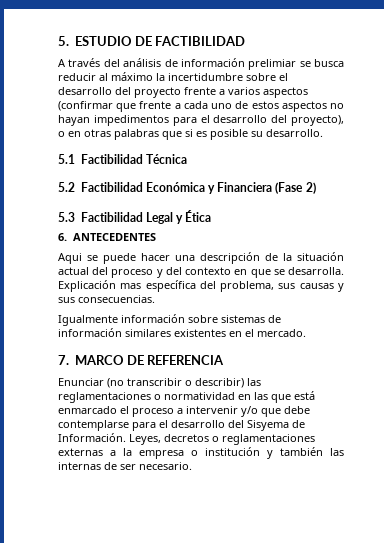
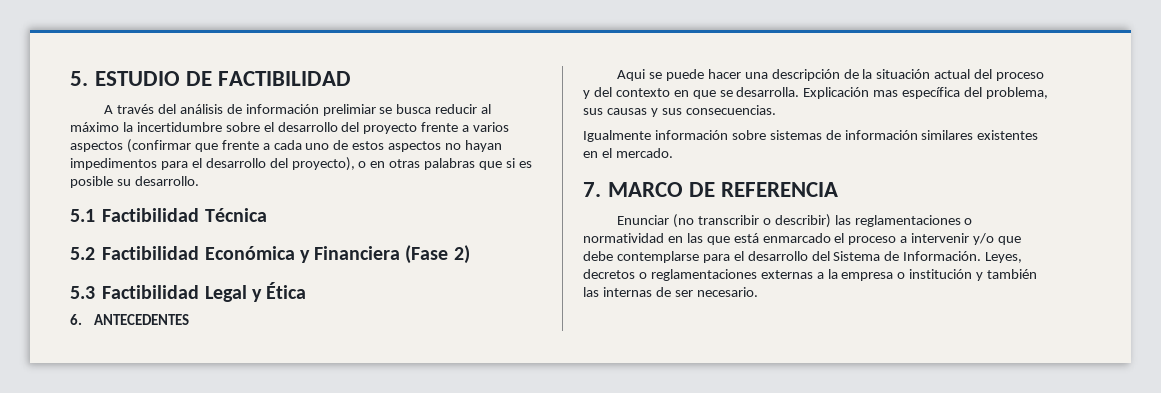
- Enunciar (no transcribir o describir) las reglamentaciones o normatividad en las que está enmarcado el proceso a intervenir y/o que debe contemplarse para el desarrollo del Sisyema de Información.
+ Enunciar (no transcribir o describir) las reglamentaciones o normatividad en las que está enmarcado el proceso a intervenir y/o que debe contemplarse para el desarrollo del Sistema de Información.

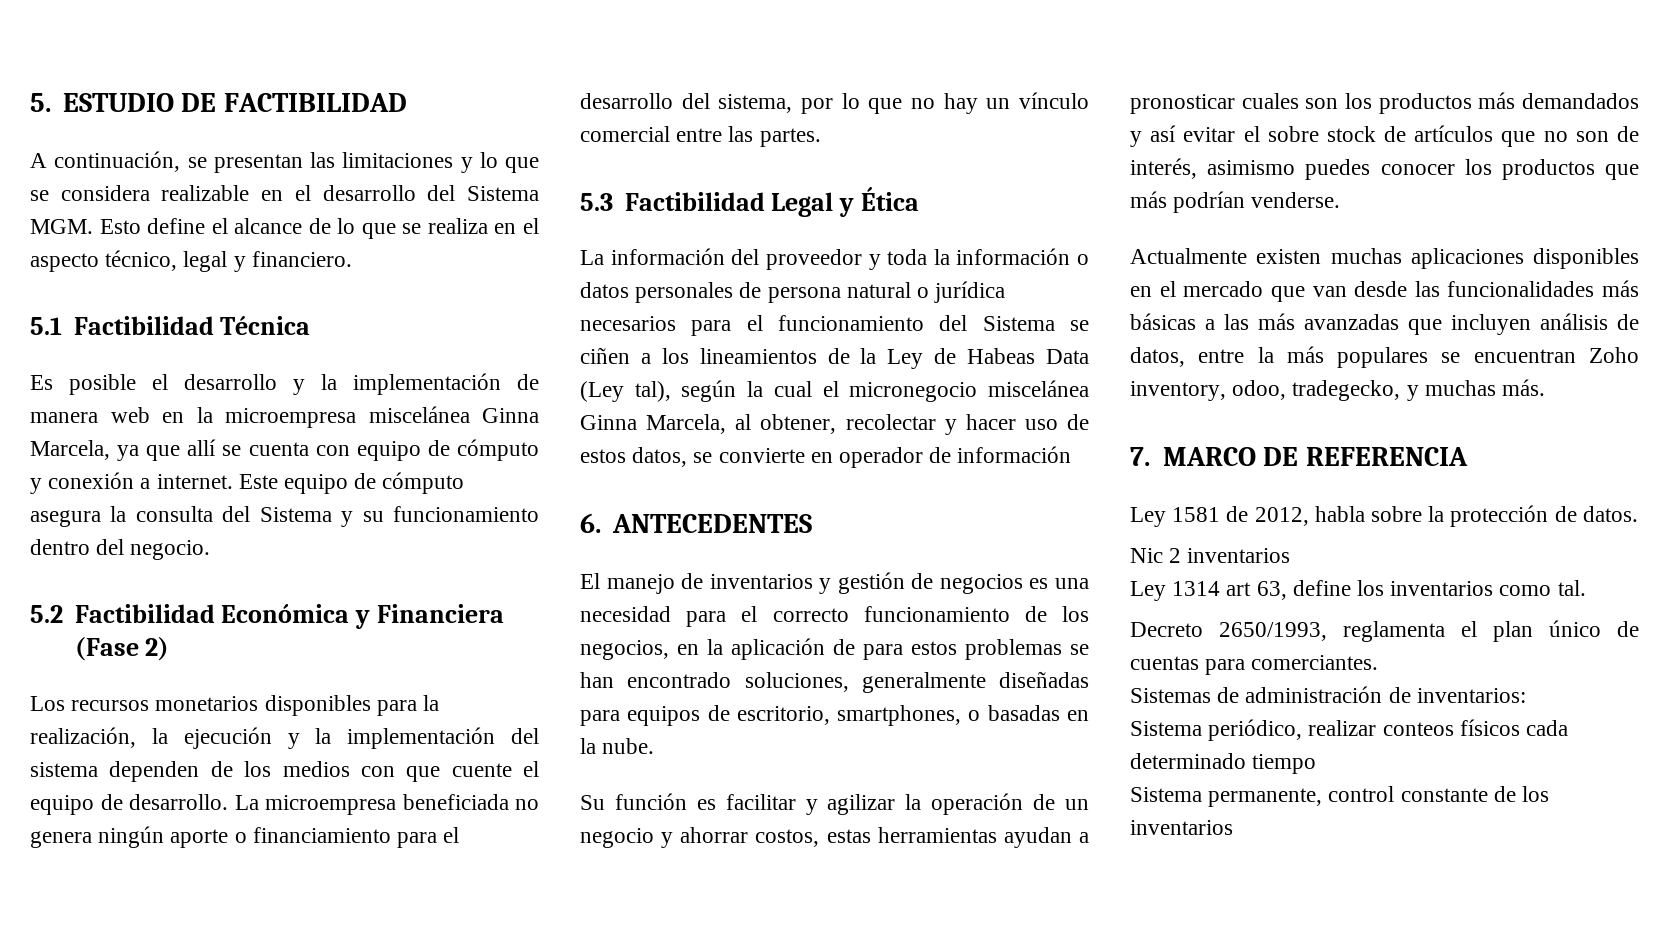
- A través del análisis de información prelimiar se busca reducir al máximo la incertidumbre sobre el desarrollo del proyecto frente a varios aspectos (confirmar que frente a cada uno de estos aspectos no hayan impedimentos para el desarrollo del proyecto), o en otras palabras que si es posible su desarrollo.
+ A continuación, se presentan las limitaciones y lo que se considera realizable en el desarrollo del Sistema MGM. Esto define el alcance de lo que se realiza en el aspecto técnico, legal y financiero.
  5.1 Factibilidad Técnica
+ Es posible el desarrollo y la implementación de manera web en la microempresa miscelánea Ginna Marcela, ya que allí se cuenta con equipo de cómputo y conexión a internet. Este equipo de cómputo asegura la consulta del Sistema y su funcionamiento dentro del negocio.
+ Los recursos monetarios disponibles para la realización, la ejecución y la implementación del sistema dependen de los medios con que cuente el equipo de desarrollo. La microempresa beneficiada no genera ningún aporte o financiamiento para el desarrollo del sistema, por lo que no hay un vínculo comercial entre las partes.
+ La información del proveedor y toda la información o datos personales de persona natural o jurídica necesarios para el funcionamiento del Sistema se ciñen a los lineamientos de la Ley de Habeas Data (Ley tal), según la cual el micronegocio miscelánea Ginna Marcela, al obtener, recolectar y hacer uso de estos datos, se convierte en operador de información
  6. ANTECEDENTES
- Aqui se puede hacer una descripción de la situación actual del proceso y del contexto en que se desarrolla. Explicación mas específica del problema, sus causas y sus consecuencias.
- Igualmente información sobre sistemas de información similares existentes en el mercado.
+ El manejo de inventarios y gestión de negocios es una necesidad para el correcto funcionamiento de los negocios, en la aplicación de para estos problemas se han encontrado soluciones, generalmente diseñadas para equipos de escritorio, smartphones, o basadas en la nube.
+ Su función es facilitar y agilizar la operación de un negocio y ahorrar costos, estas herramientas ayudan a pronosticar cuales son los productos más demandados y así evitar el sobre stock de artículos que no son de interés, asimismo puedes conocer los productos que más podrían venderse.
+ Actualmente existen muchas aplicaciones disponibles en el mercado que van desde las funcionalidades más básicas a las más avanzadas que incluyen análisis de datos, entre la más populares se encuentran Zoho inventory, odoo, tradegecko, y muchas más.
  7. MARCO DE REFERENCIA
- Enunciar (no transcribir o describir) las reglamentaciones o normatividad en las que está enmarcado el proceso a intervenir y/o que debe contemplarse para el desarrollo del Sistema de Información. Leyes, decretos o reglamentaciones externas a la empresa o institución y también las internas de ser necesario.
+ Ley 1581 de 2012, habla sobre la protección de datos.
+ Nic 2 inventarios
+ Ley 1314 art 63, define los inventarios como tal.
+ Decreto 2650/1993, reglamenta el plan único de cuentas para comerciantes.
+ Sistemas de administración de inventarios:
+ Sistema periódico, realizar conteos físicos cada determinado tiempo
+ Sistema permanente, control constante de los inventarios

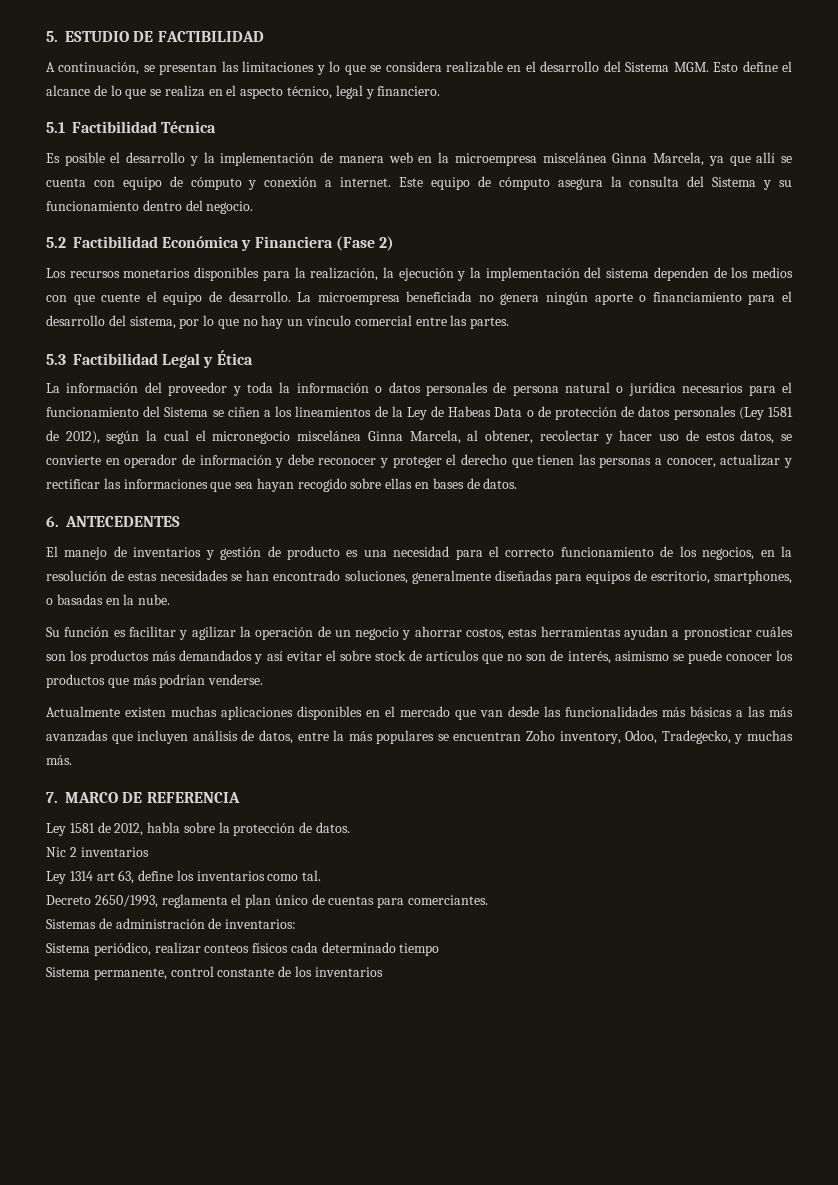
- La información del proveedor y toda la información o datos personales de persona natural o jurídica necesarios para el funcionamiento del Sistema se ciñen a los lineamientos de la Ley de Habeas Data (Ley tal), según la cual el micronegocio miscelánea Ginna Marcela, al obtener, recolectar y hacer uso de estos datos, se convierte en operador de información
+ La información del proveedor y toda la información o datos personales de persona natural o jurídica necesarios para el funcionamiento del Sistema se ciñen a los lineamientos de la Ley de Habeas Data o de protección de datos personales (Ley 1581 de 2012), según la cual el micronegocio miscelánea Ginna Marcela, al obtener, recolectar y hacer uso de estos datos, se convierte en operador de información y debe reconocer y proteger el derecho que tienen las personas a conocer, actualizar y rectificar las informaciones que sea hayan recogido sobre ellas en bases de datos.
- El manejo de inventarios y gestión de negocios es una necesidad para el correcto funcionamiento de los negocios, en la aplicación de para estos problemas se han encontrado soluciones, generalmente diseñadas para equipos de escritorio, smartphones, o basadas en la nube.
+ El manejo de inventarios y gestión de producto es una necesidad para el correcto funcionamiento de los negocios, en la resolución de estas necesidades se han encontrado soluciones, generalmente diseñadas para equipos de escritorio, smartphones, o basadas en la nube.
- Su función es facilitar y agilizar la operación de un negocio y ahorrar costos, estas herramientas ayudan a pronosticar cuales son los productos más demandados y así evitar el sobre stock de artículos que no son de interés, asimismo puedes conocer los productos que más podrían venderse.
+ Su función es facilitar y agilizar la operación de un negocio y ahorrar costos, estas herramientas ayudan a pronosticar cuáles son los productos más demandados y así evitar el sobre stock de artículos que no son de interés, asimismo se puede conocer los productos que más podrían venderse.
- Actualmente existen muchas aplicaciones disponibles en el mercado que van desde las funcionalidades más básicas a las más avanzadas que incluyen análisis de datos, entre la más populares se encuentran Zoho inventory, odoo, tradegecko, y muchas más.
+ Actualmente existen muchas aplicaciones disponibles en el mercado que van desde las funcionalidades más básicas a las más avanzadas que incluyen análisis de datos, entre la más populares se encuentran Zoho inventory, Odoo, Tradegecko, y muchas más.

